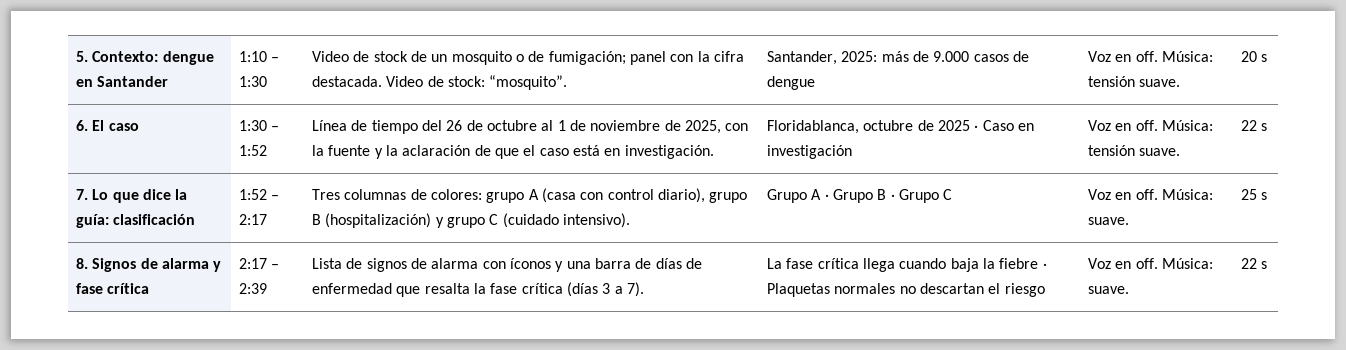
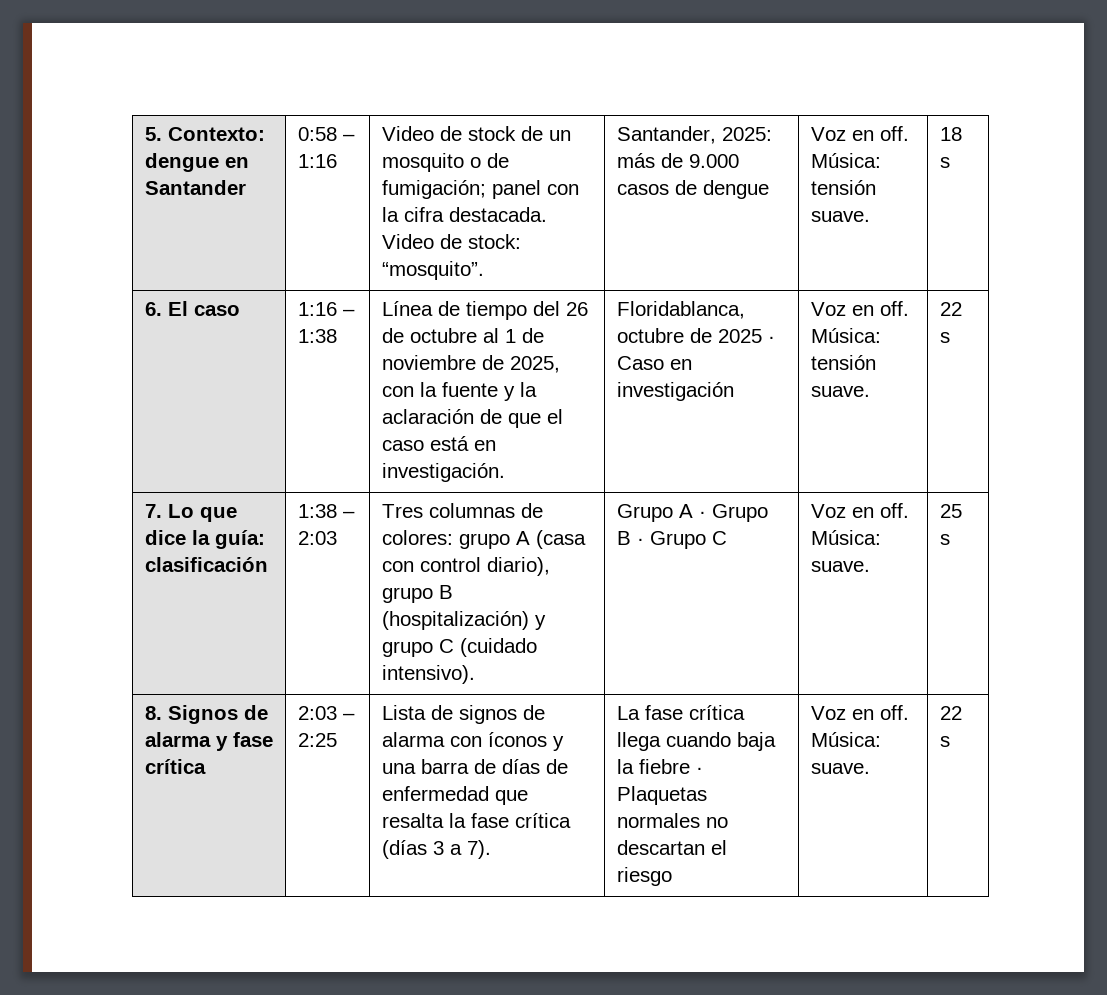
- 1:10 – 1:30
+ 0:58 – 1:16
- 20 s
+ 18 s
- 1:30 – 1:52
+ 1:16 – 1:38
- 1:52 – 2:17
+ 1:38 – 2:03
- 2:17 – 2:39
+ 2:03 – 2:25

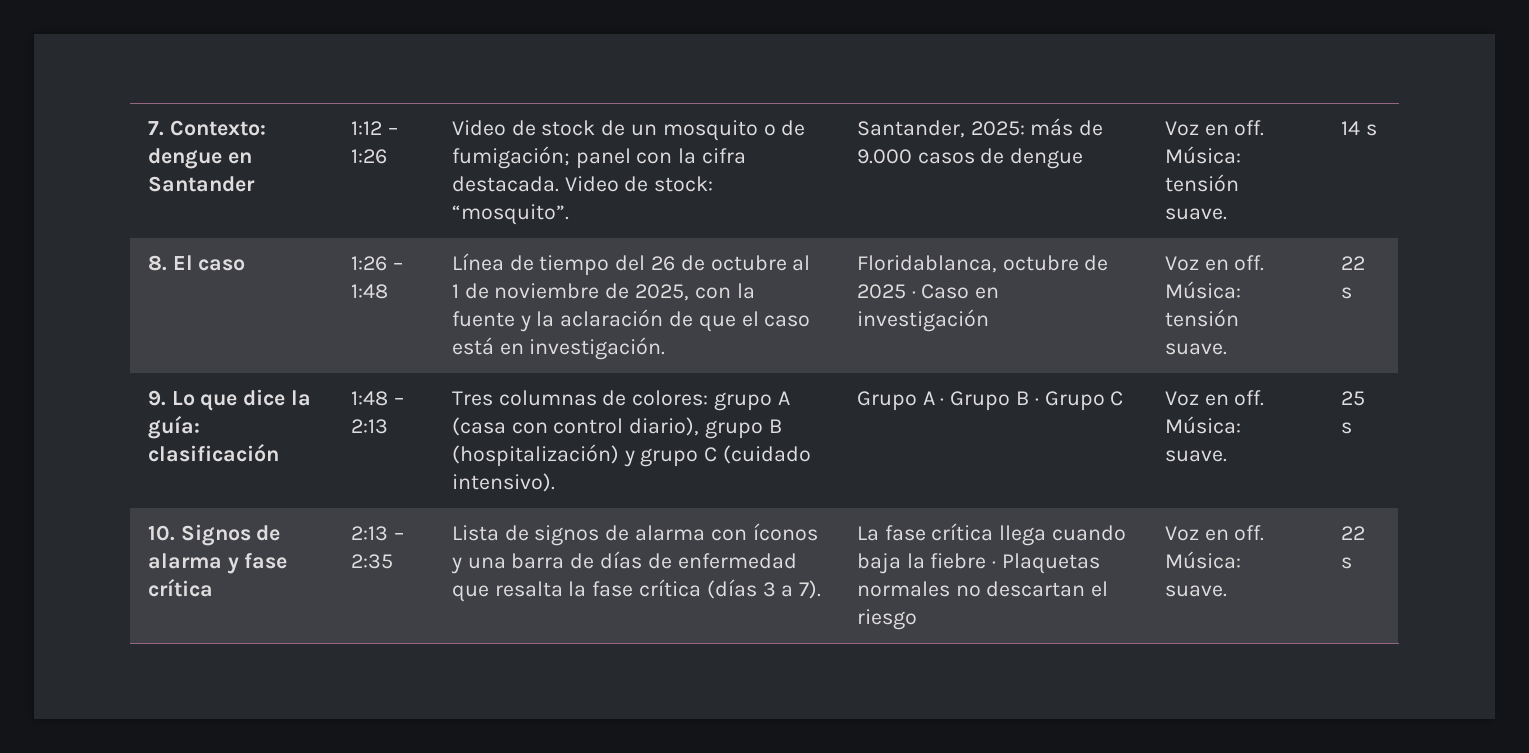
- 5. Contexto: dengue en Santander
+ 7. Contexto: dengue en Santander
- 0:58 – 1:16
+ 1:12 – 1:26
- 18 s
- 6. El caso
+ 14 s
+ 8. El caso
- 1:16 – 1:38
+ 1:26 – 1:48
- 7. Lo que dice la guía: clasificación
+ 9. Lo que dice la guía: clasificación
- 1:38 – 2:03
+ 1:48 – 2:13
- 8. Signos de alarma y fase crítica
+ 10. Signos de alarma y fase crítica
- 2:03 – 2:25
+ 2:13 – 2:35

